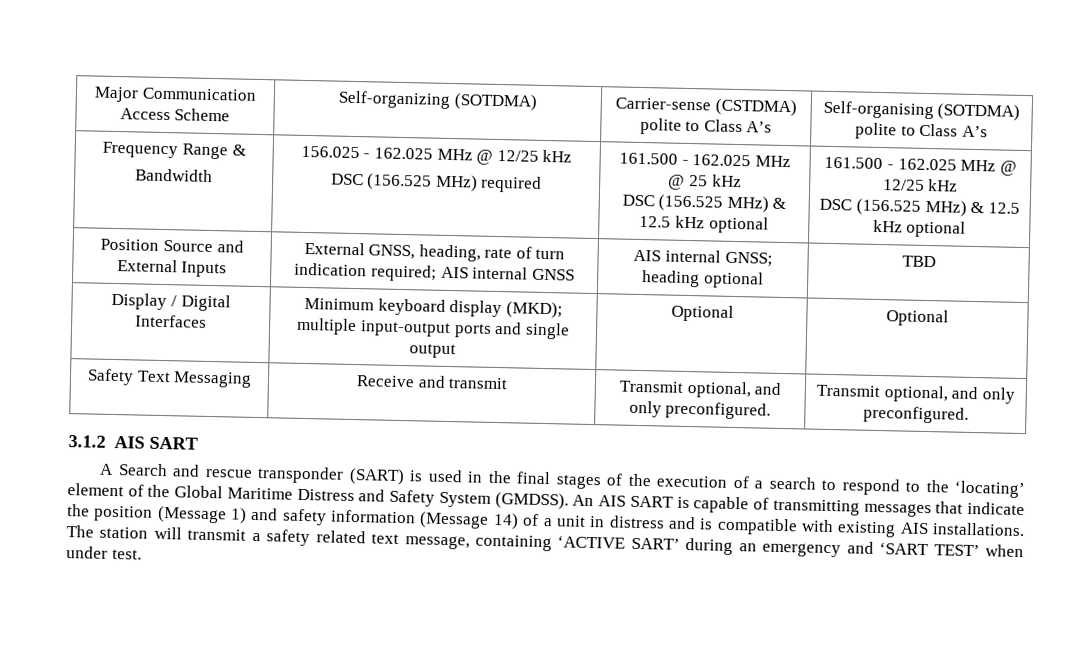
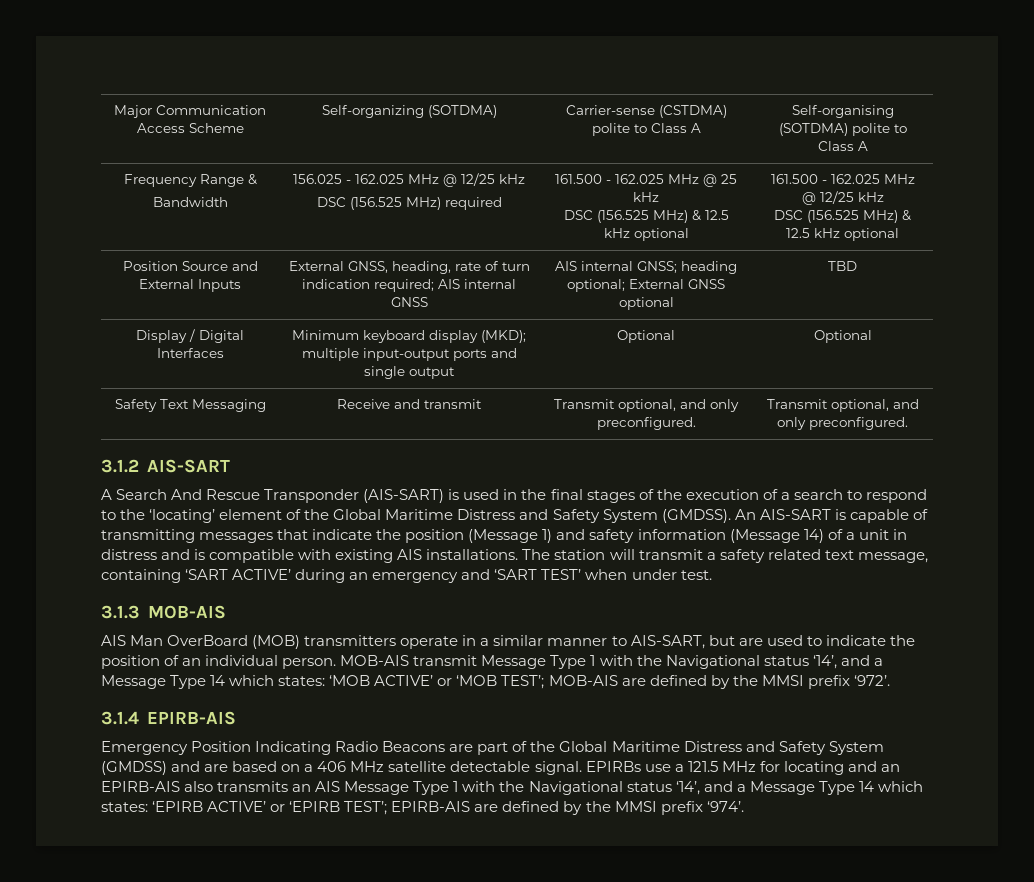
- Major Communication Access Scheme | Self-organizing (SOTDMA) | Carrier-sense (CSTDMA) polite to Class A’s | Self-organising (SOTDMA) polite to Class A’s
+ Major Communication Access Scheme | Self-organizing (SOTDMA) | Carrier-sense (CSTDMA) polite to Class A | Self-organising (SOTDMA) polite to Class A
- Position Source and External Inputs | External GNSS, heading, rate of turn indication required; AIS internal GNSS | AIS internal GNSS; heading optional | TBD
+ Position Source and External Inputs | External GNSS, heading, rate of turn indication required; AIS internal GNSS | AIS internal GNSS; heading optional; External GNSS optional | TBD
- 3.1.2 AIS SART
+ 3.1.2 AIS-SART
- A Search and rescue transponder (SART) is used in the final stages of the execution of a search to respond to the ‘locating’ element of the Global Maritime Distress and Safety System (GMDSS).
+ A Search And Rescue Transponder (AIS-SART) is used in the final stages of the execution of a search to respond to the ‘locating’ element of the Global Maritime Distress and Safety System (GMDSS).
- An AIS SART is capable of transmitting messages that indicate the position (Message 1) and safety information (Message 14) of a unit in distress and is compatible with existing AIS installations.
+ An AIS-SART is capable of transmitting messages that indicate the position (Message 1) and safety information (Message 14) of a unit in distress and is compatible with existing AIS installations.
- The station will transmit a safety related text message, containing ‘ACTIVE SART’ during an emergency and ‘SART TEST’ when under test.
+ The station will transmit a safety related text message, containing ‘SART ACTIVE’ during an emergency and ‘SART TEST’ when under test.
+ 3.1.3 MOB-AIS
+ AIS Man OverBoard (MOB) transmitters operate in a similar manner to AIS-SART, but are used to indicate the position of an individual person. MOB-AIS transmit Message Type 1 with the Navigational status ‘14’, and a Message Type 14 which states: ‘MOB ACTIVE’ or ‘MOB TEST’; MOB-AIS are defined by the MMSI prefix ‘972’.
+ 3.1.4 EPIRB-AIS
+ Emergency Position Indicating Radio Beacons are part of the Global Maritime Distress and Safety System (GMDSS) and are based on a 406 MHz satellite detectable signal. EPIRBs use a 121.5 MHz for locating and an EPIRB-AIS also transmits an AIS Message Type 1 with the Navigational status ‘14’, and a Message Type 14 which states: ‘EPIRB ACTIVE’ or ‘EPIRB TEST’; EPIRB-AIS are defined by the MMSI prefix ‘974’.

